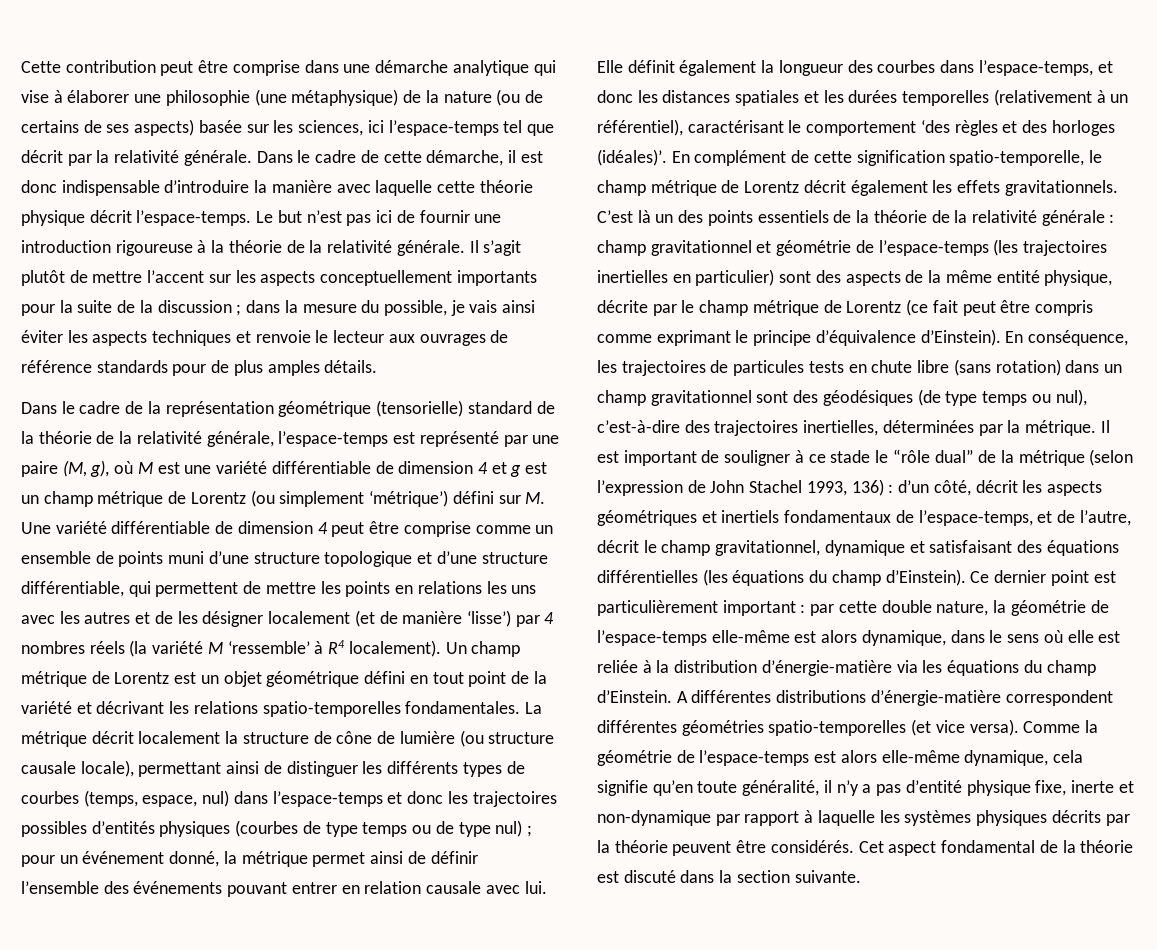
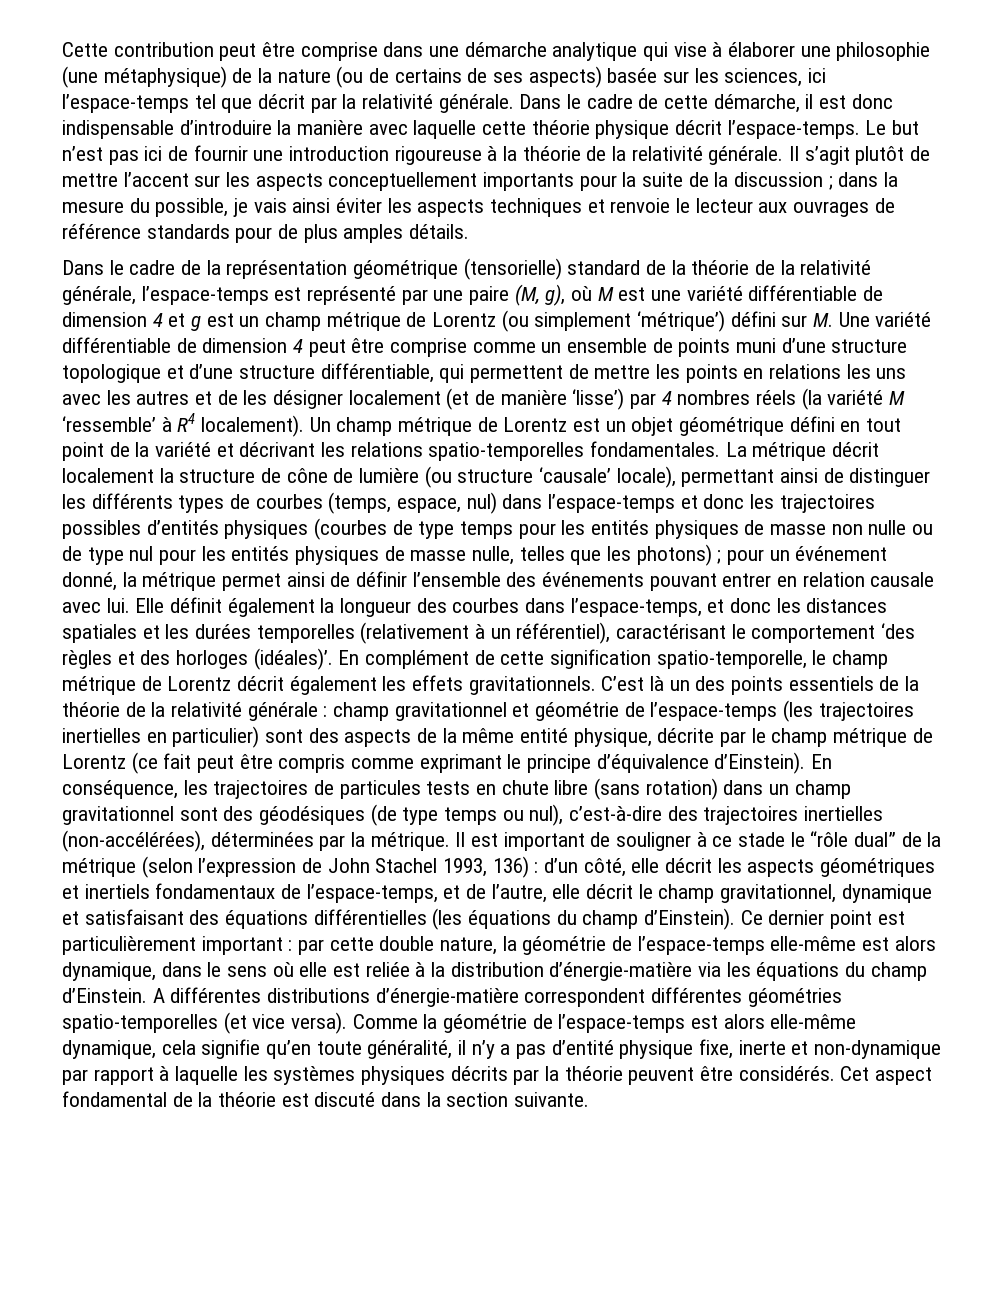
- La métrique décrit localement la structure de cône de lumière (ou structure causale locale), permettant ainsi de distinguer les différents types de courbes (temps, espace, nul) dans l’espace-temps et donc les trajectoires possibles d’entités physiques (courbes de type temps ou de type nul) ; pour un événement donné, la métrique permet ainsi de définir l’ensemble des événements pouvant entrer en relation causale avec lui.
+ La métrique décrit localement la structure de cône de lumière (ou structure ‘causale’ locale), permettant ainsi de distinguer les différents types de courbes (temps, espace, nul) dans l’espace-temps et donc les trajectoires possibles d’entités physiques (courbes de type temps pour les entités physiques de masse non nulle ou de type nul pour les entités physiques de masse nulle, telles que les photons) ; pour un événement donné, la métrique permet ainsi de définir l’ensemble des événements pouvant entrer en relation causale avec lui.
- En conséquence, les trajectoires de particules tests en chute libre (sans rotation) dans un champ gravitationnel sont des géodésiques (de type temps ou nul), c’est-à-dire des trajectoires inertielles, déterminées par la métrique.
+ En conséquence, les trajectoires de particules tests en chute libre (sans rotation) dans un champ gravitationnel sont des géodésiques (de type temps ou nul), c’est-à-dire des trajectoires inertielles (non-accélérées), déterminées par la métrique.
- Il est important de souligner à ce stade le “rôle dual” de la métrique (selon l’expression de John Stachel 1993, 136) : d’un côté, décrit les aspects géométriques et inertiels fondamentaux de l’espace-temps, et de l’autre, décrit le champ gravitationnel, dynamique et satisfaisant des équations différentielles (les équations du champ d’Einstein).
+ Il est important de souligner à ce stade le “rôle dual” de la métrique (selon l’expression de John Stachel 1993, 136) : d’un côté, elle décrit les aspects géométriques et inertiels fondamentaux de l’espace-temps, et de l’autre, elle décrit le champ gravitationnel, dynamique et satisfaisant des équations différentielles (les équations du champ d’Einstein).

